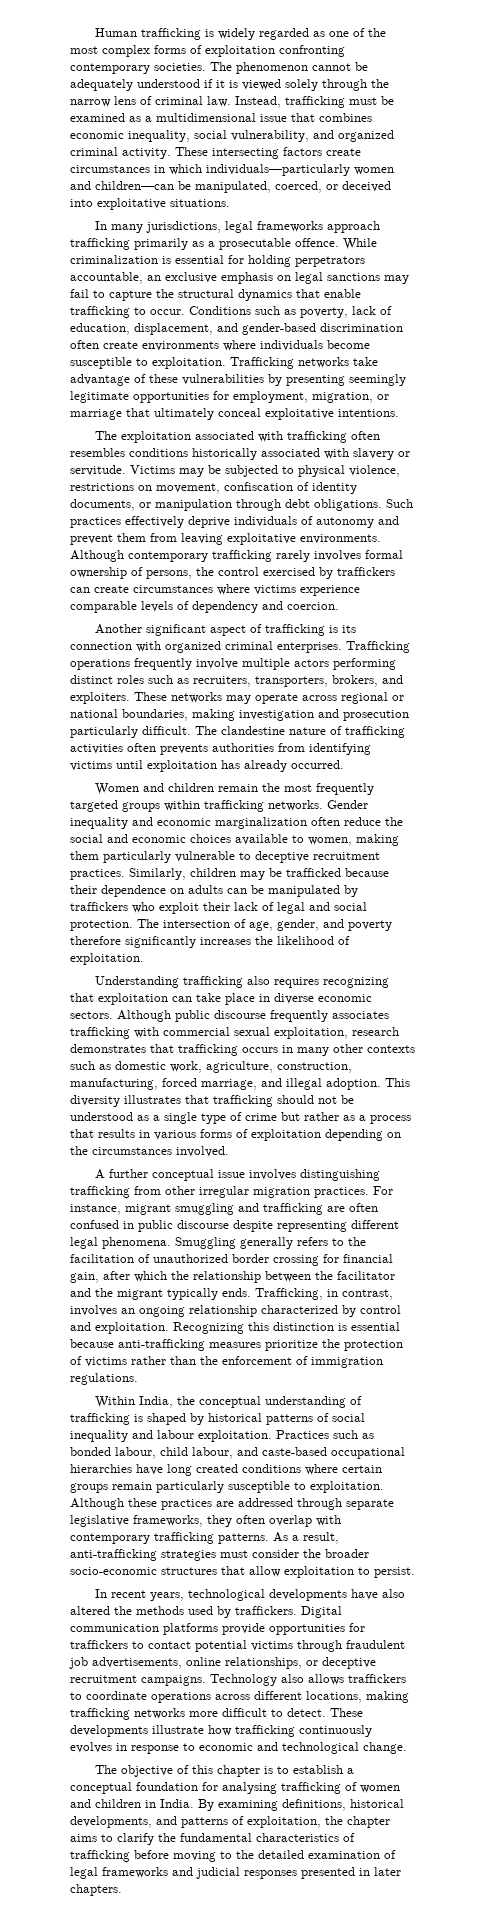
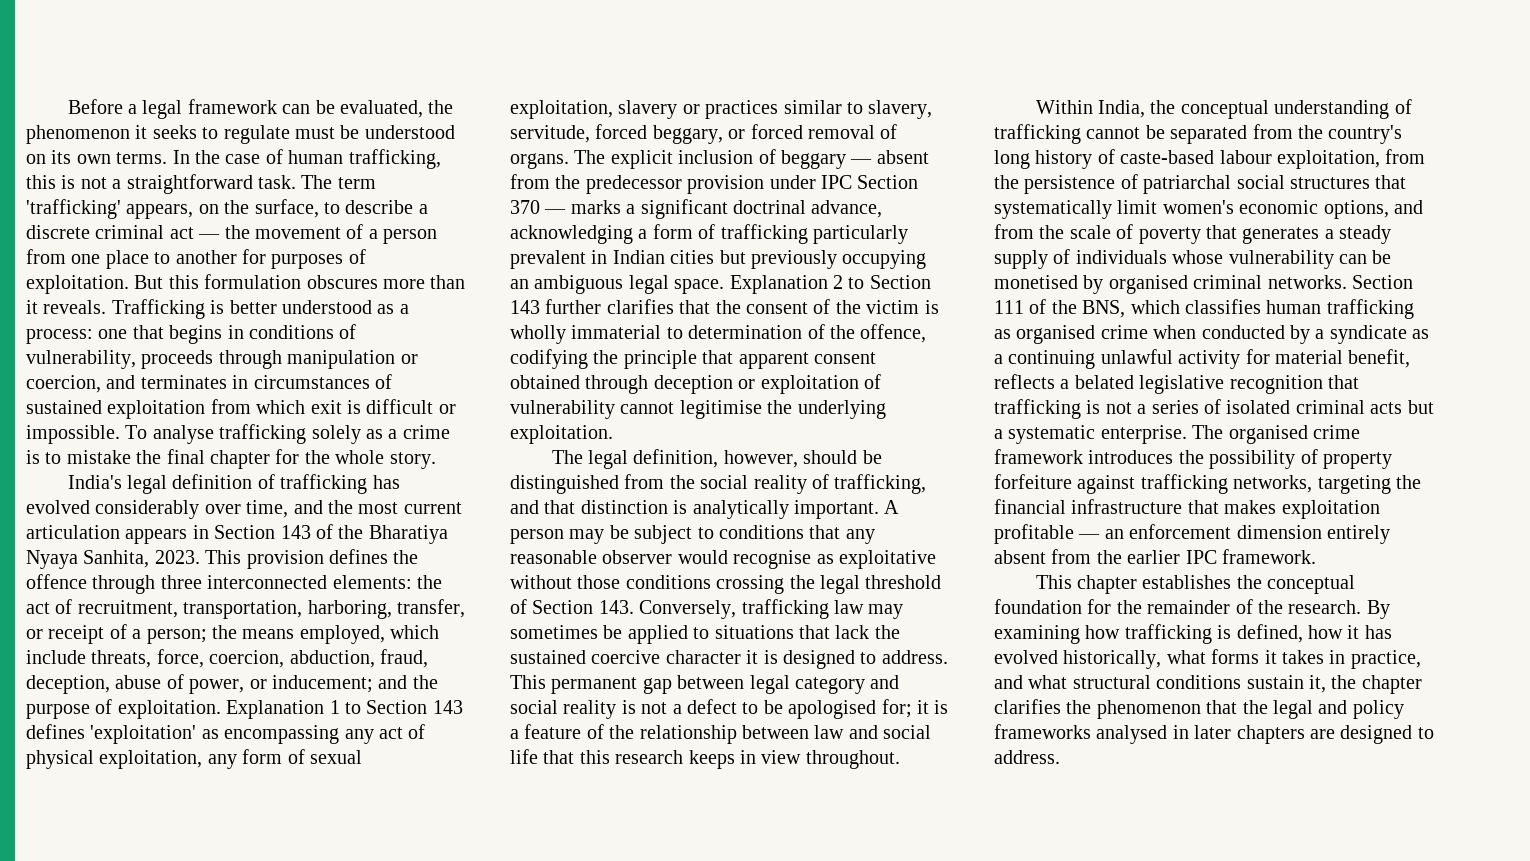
- Human trafficking is widely regarded as one of the most complex forms of exploitation confronting contemporary societies. The phenomenon cannot be adequately understood if it is viewed solely through the narrow lens of criminal law. Instead, trafficking must be examined as a multidimensional issue that combines economic inequality, social vulnerability, and organized criminal activity. These intersecting factors create circumstances in which individuals—particularly women and children—can be manipulated, coerced, or deceived into exploitative situations.
- In many jurisdictions, legal frameworks approach trafficking primarily as a prosecutable offence. While criminalization is essential for holding perpetrators accountable, an exclusive emphasis on legal sanctions may fail to capture the structural dynamics that enable trafficking to occur. Conditions such as poverty, lack of education, displacement, and gender-based discrimination often create environments where individuals become susceptible to exploitation. Trafficking networks take advantage of these vulnerabilities by presenting seemingly legitimate opportunities for employment, migration, or marriage that ultimately conceal exploitative intentions.
- The exploitation associated with trafficking often resembles conditions historically associated with slavery or servitude. Victims may be subjected to physical violence, restrictions on movement, confiscation of identity documents, or manipulation through debt obligations. Such practices effectively deprive individuals of autonomy and prevent them from leaving exploitative environments. Although contemporary trafficking rarely involves formal ownership of persons, the control exercised by traffickers can create circumstances where victims experience comparable levels of dependency and coercion.
- Another significant aspect of trafficking is its connection with organized criminal enterprises. Trafficking operations frequently involve multiple actors performing distinct roles such as recruiters, transporters, brokers, and exploiters. These networks may operate across regional or national boundaries, making investigation and prosecution particularly difficult. The clandestine nature of trafficking activities often prevents authorities from identifying victims until exploitation has already occurred.
- Women and children remain the most frequently targeted groups within trafficking networks. Gender inequality and economic marginalization often reduce the social and economic choices available to women, making them particularly vulnerable to deceptive recruitment practices. Similarly, children may be trafficked because their dependence on adults can be manipulated by traffickers who exploit their lack of legal and social protection. The intersection of age, gender, and poverty therefore significantly increases the likelihood of exploitation.
- Understanding trafficking also requires recognizing that exploitation can take place in diverse economic sectors. Although public discourse frequently associates trafficking with commercial sexual exploitation, research demonstrates that trafficking occurs in many other contexts such as domestic work, agriculture, construction, manufacturing, forced marriage, and illegal adoption. This diversity illustrates that trafficking should not be understood as a single type of crime but rather as a process that results in various forms of exploitation depending on the circumstances involved.
- A further conceptual issue involves distinguishing trafficking from other irregular migration practices. For instance, migrant smuggling and trafficking are often confused in public discourse despite representing different legal phenomena. Smuggling generally refers to the facilitation of unauthorized border crossing for financial gain, after which the relationship between the facilitator and the migrant typically ends. Trafficking, in contrast, involves an ongoing relationship characterized by control and exploitation. Recognizing this distinction is essential because anti-trafficking measures prioritize the protection of victims rather than the enforcement of immigration regulations.
+ Before a legal framework can be evaluated, the phenomenon it seeks to regulate must be understood on its own terms. In the case of human trafficking, this is not a straightforward task. The term 'trafficking' appears, on the surface, to describe a discrete criminal act — the movement of a person from one place to another for purposes of exploitation. But this formulation obscures more than it reveals. Trafficking is better understood as a process: one that begins in conditions of vulnerability, proceeds through manipulation or coercion, and terminates in circumstances of sustained exploitation from which exit is difficult or impossible. To analyse trafficking solely as a crime is to mistake the final chapter for the whole story.
+ India's legal definition of trafficking has evolved considerably over time, and the most current articulation appears in Section 143 of the Bharatiya Nyaya Sanhita, 2023. This provision defines the offence through three interconnected elements: the act of recruitment, transportation, harboring, transfer, or receipt of a person; the means employed, which include threats, force, coercion, abduction, fraud, deception, abuse of power, or inducement; and the purpose of exploitation. Explanation 1 to Section 143 defines 'exploitation' as encompassing any act of physical exploitation, any form of sexual exploitation, slavery or practices similar to slavery, servitude, forced beggary, or forced removal of organs. The explicit inclusion of beggary — absent from the predecessor provision under IPC Section 370 — marks a significant doctrinal advance, acknowledging a form of trafficking particularly prevalent in Indian cities but previously occupying an ambiguous legal space. Explanation 2 to Section 143 further clarifies that the consent of the victim is wholly immaterial to determination of the offence, codifying the principle that apparent consent obtained through deception or exploitation of vulnerability cannot legitimise the underlying exploitation.
+ The legal definition, however, should be distinguished from the social reality of trafficking, and that distinction is analytically important. A person may be subject to conditions that any reasonable observer would recognise as exploitative without those conditions crossing the legal threshold of Section 143. Conversely, trafficking law may sometimes be applied to situations that lack the sustained coercive character it is designed to address. This permanent gap between legal category and social reality is not a defect to be apologised for; it is a feature of the relationship between law and social life that this research keeps in view throughout.
- Within India, the conceptual understanding of trafficking is shaped by historical patterns of social inequality and labour exploitation. Practices such as bonded labour, child labour, and caste-based occupational hierarchies have long created conditions where certain groups remain particularly susceptible to exploitation. Although these practices are addressed through separate legislative frameworks, they often overlap with contemporary trafficking patterns. As a result, anti-trafficking strategies must consider the broader socio-economic structures that allow exploitation to persist.
- In recent years, technological developments have also altered the methods used by traffickers. Digital communication platforms provide opportunities for traffickers to contact potential victims through fraudulent job advertisements, online relationships, or deceptive recruitment campaigns. Technology also allows traffickers to coordinate operations across different locations, making trafficking networks more difficult to detect. These developments illustrate how trafficking continuously evolves in response to economic and technological change.
- The objective of this chapter is to establish a conceptual foundation for analysing trafficking of women and children in India. By examining definitions, historical developments, and patterns of exploitation, the chapter aims to clarify the fundamental characteristics of trafficking before moving to the detailed examination of legal frameworks and judicial responses presented in later chapters.
+ Within India, the conceptual understanding of trafficking cannot be separated from the country's long history of caste-based labour exploitation, from the persistence of patriarchal social structures that systematically limit women's economic options, and from the scale of poverty that generates a steady supply of individuals whose vulnerability can be monetised by organised criminal networks. Section 111 of the BNS, which classifies human trafficking as organised crime when conducted by a syndicate as a continuing unlawful activity for material benefit, reflects a belated legislative recognition that trafficking is not a series of isolated criminal acts but a systematic enterprise. The organised crime framework introduces the possibility of property forfeiture against trafficking networks, targeting the financial infrastructure that makes exploitation profitable — an enforcement dimension entirely absent from the earlier IPC framework.
+ This chapter establishes the conceptual foundation for the remainder of the research. By examining how trafficking is defined, how it has evolved historically, what forms it takes in practice, and what structural conditions sustain it, the chapter clarifies the phenomenon that the legal and policy frameworks analysed in later chapters are designed to address.

